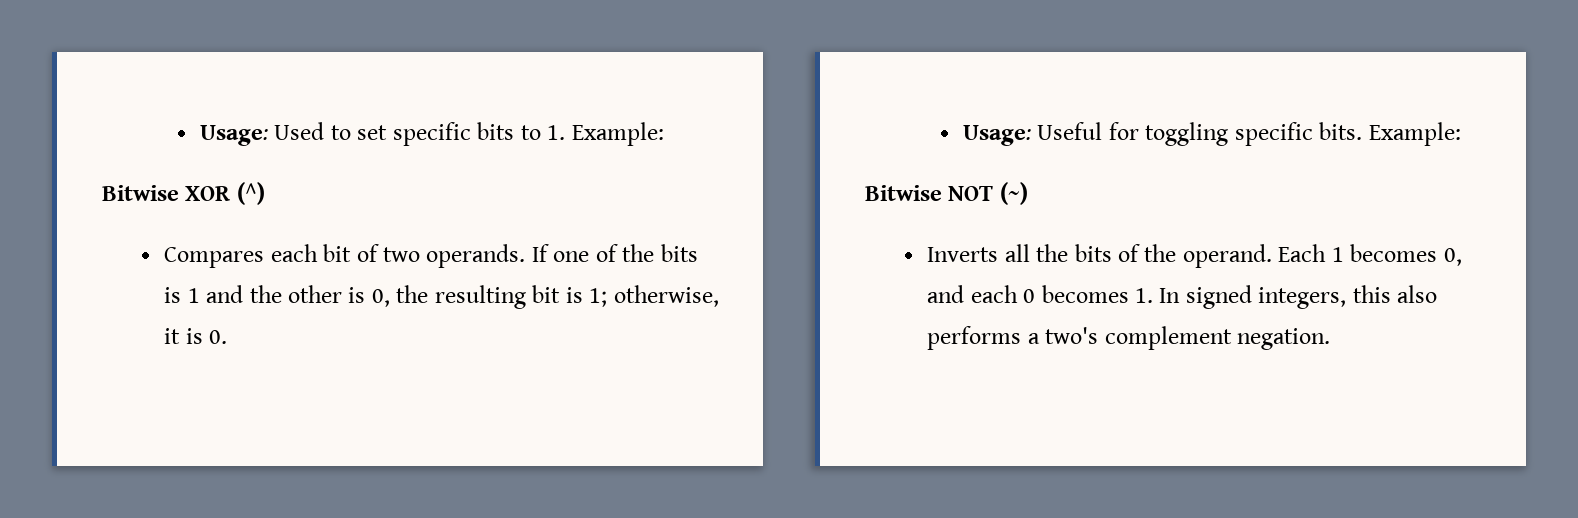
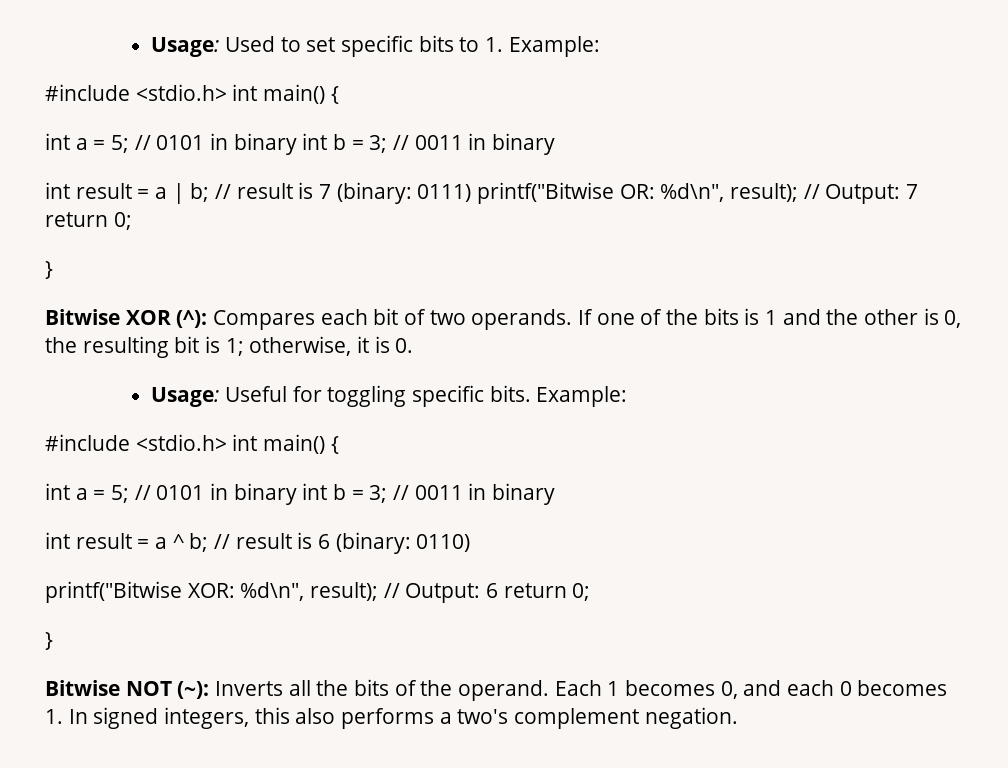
  Usage: Used to set specific bits to 1. Example:
+ #include <stdio.h> int main() {
+ int a = 5; // 0101 in binary int b = 3; // 0011 in binary
+ int result = a | b; // result is 7 (binary: 0111) printf("Bitwise OR: %d\n", result); // Output: 7 return 0;
+ }
- Bitwise XOR (^)
- Compares each bit of two operands.
+ Bitwise XOR (^): Compares each bit of two operands.
  Usage: Useful for toggling specific bits. Example:
+ #include <stdio.h> int main() {
+ int a = 5; // 0101 in binary int b = 3; // 0011 in binary
+ int result = a ^ b; // result is 6 (binary: 0110)
+ printf("Bitwise XOR: %d\n", result); // Output: 6 return 0;
+ }
- Bitwise NOT (~)
- Inverts all the bits of the operand.
+ Bitwise NOT (~): Inverts all the bits of the operand.

